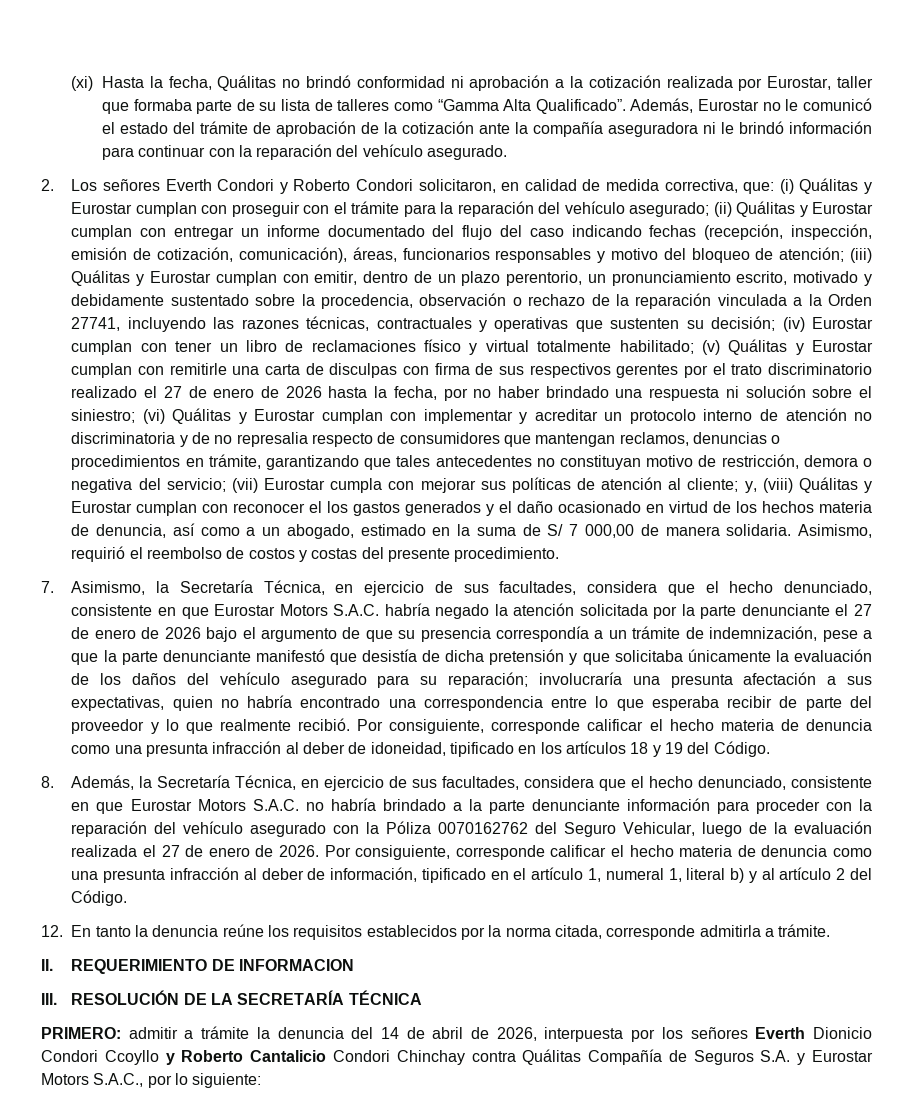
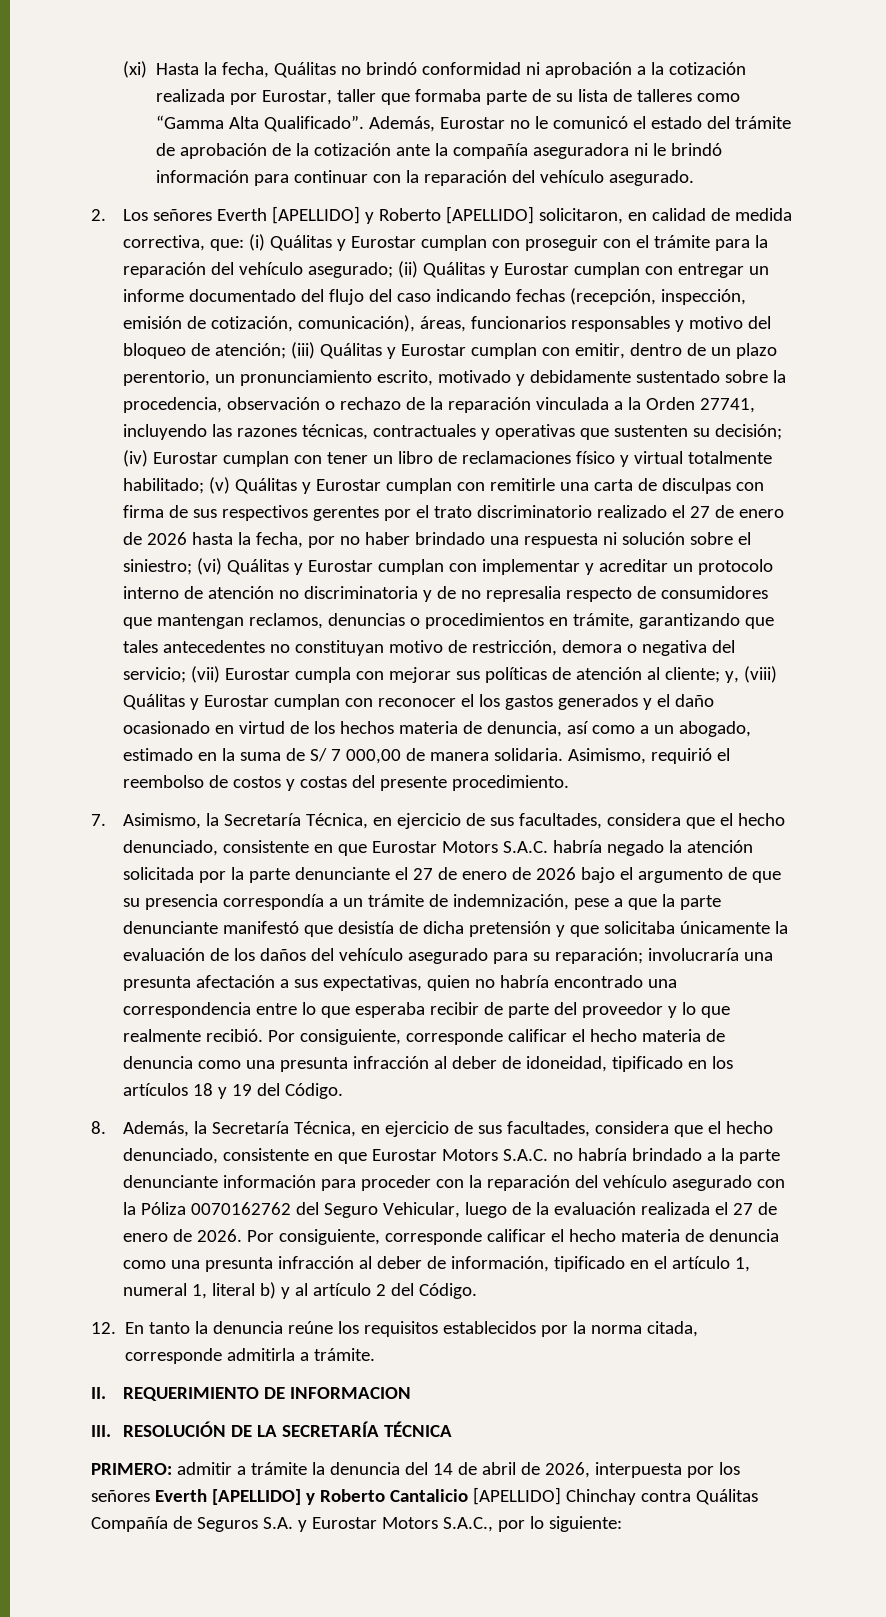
- 2. Los señores Everth Condori y Roberto Condori solicitaron, en calidad de medida correctiva, que:
+ 2. Los señores Everth [APELLIDO] y Roberto [APELLIDO] solicitaron, en calidad de medida correctiva, que:
- PRIMERO: admitir a trámite la denuncia del 14 de abril de 2026, interpuesta por los señores Everth Dionicio Condori Ccoyllo y Roberto Cantalicio Condori Chinchay contra Quálitas Compañía de Seguros S.A. y Eurostar Motors S.A.C., por lo siguiente:
+ PRIMERO: admitir a trámite la denuncia del 14 de abril de 2026, interpuesta por los señores Everth [APELLIDO] y Roberto Cantalicio [APELLIDO] Chinchay contra Quálitas Compañía de Seguros S.A. y Eurostar Motors S.A.C., por lo siguiente:

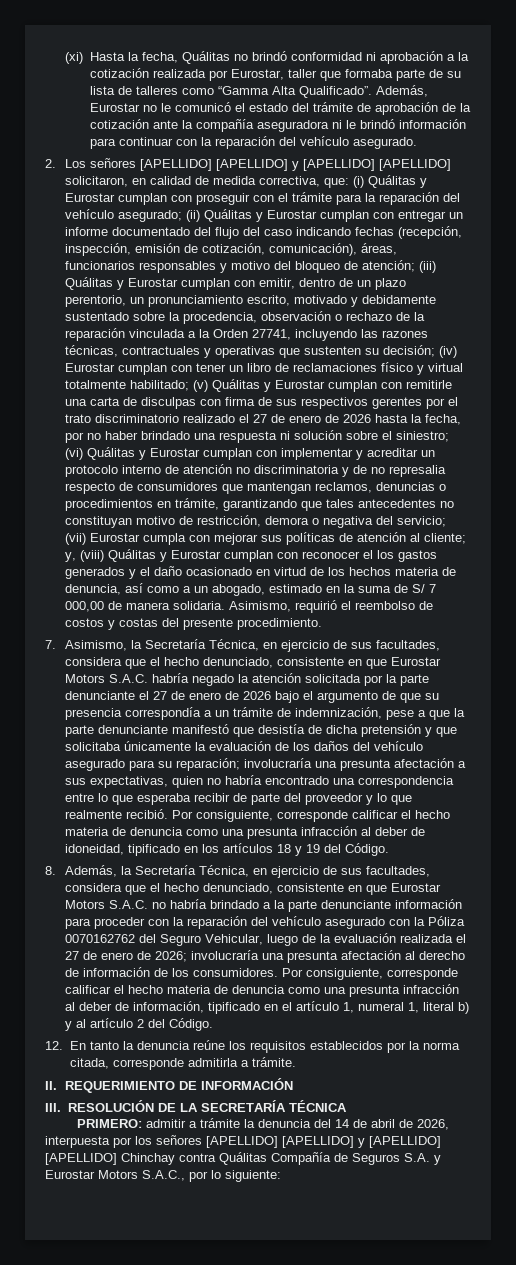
- 2. Los señores Everth [APELLIDO] y Roberto [APELLIDO] solicitaron, en calidad de medida correctiva, que:
+ 2. Los señores [APELLIDO] [APELLIDO] y [APELLIDO] [APELLIDO] solicitaron, en calidad de medida correctiva, que:
- 8. Además, la Secretaría Técnica, en ejercicio de sus facultades, considera que el hecho denunciado, consistente en que Eurostar Motors S.A.C. no habría brindado a la parte denunciante información para proceder con la reparación del vehículo asegurado con la Póliza 0070162762 del Seguro Vehicular, luego de la evaluación realizada el 27 de enero de 2026.
+ 8. Además, la Secretaría Técnica, en ejercicio de sus facultades, considera que el hecho denunciado, consistente en que Eurostar Motors S.A.C. no habría brindado a la parte denunciante información para proceder con la reparación del vehículo asegurado con la Póliza 0070162762 del Seguro Vehicular, luego de la evaluación realizada el 27 de enero de 2026; involucraría una presunta afectación al derecho de información de los consumidores.
- II. REQUERIMIENTO DE INFORMACION
+ II. REQUERIMIENTO DE INFORMACIÓN
- PRIMERO: admitir a trámite la denuncia del 14 de abril de 2026, interpuesta por los señores Everth [APELLIDO] y Roberto Cantalicio [APELLIDO] Chinchay contra Quálitas Compañía de Seguros S.A. y Eurostar Motors S.A.C., por lo siguiente:
+ PRIMERO: admitir a trámite la denuncia del 14 de abril de 2026, interpuesta por los señores [APELLIDO] [APELLIDO] y [APELLIDO] [APELLIDO] Chinchay contra Quálitas Compañía de Seguros S.A. y Eurostar Motors S.A.C., por lo siguiente:

